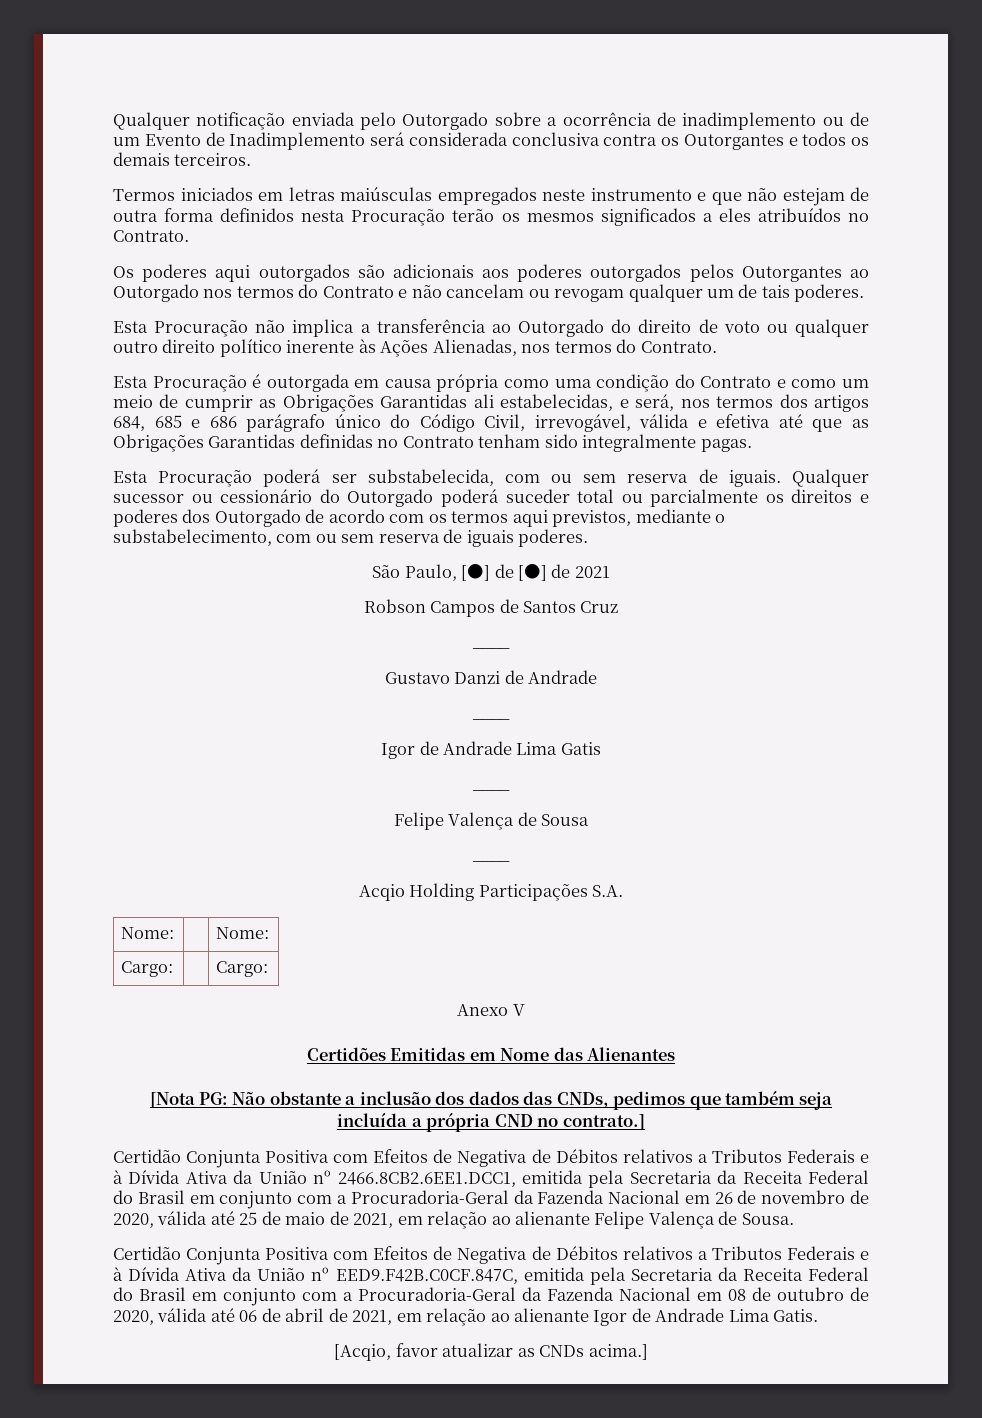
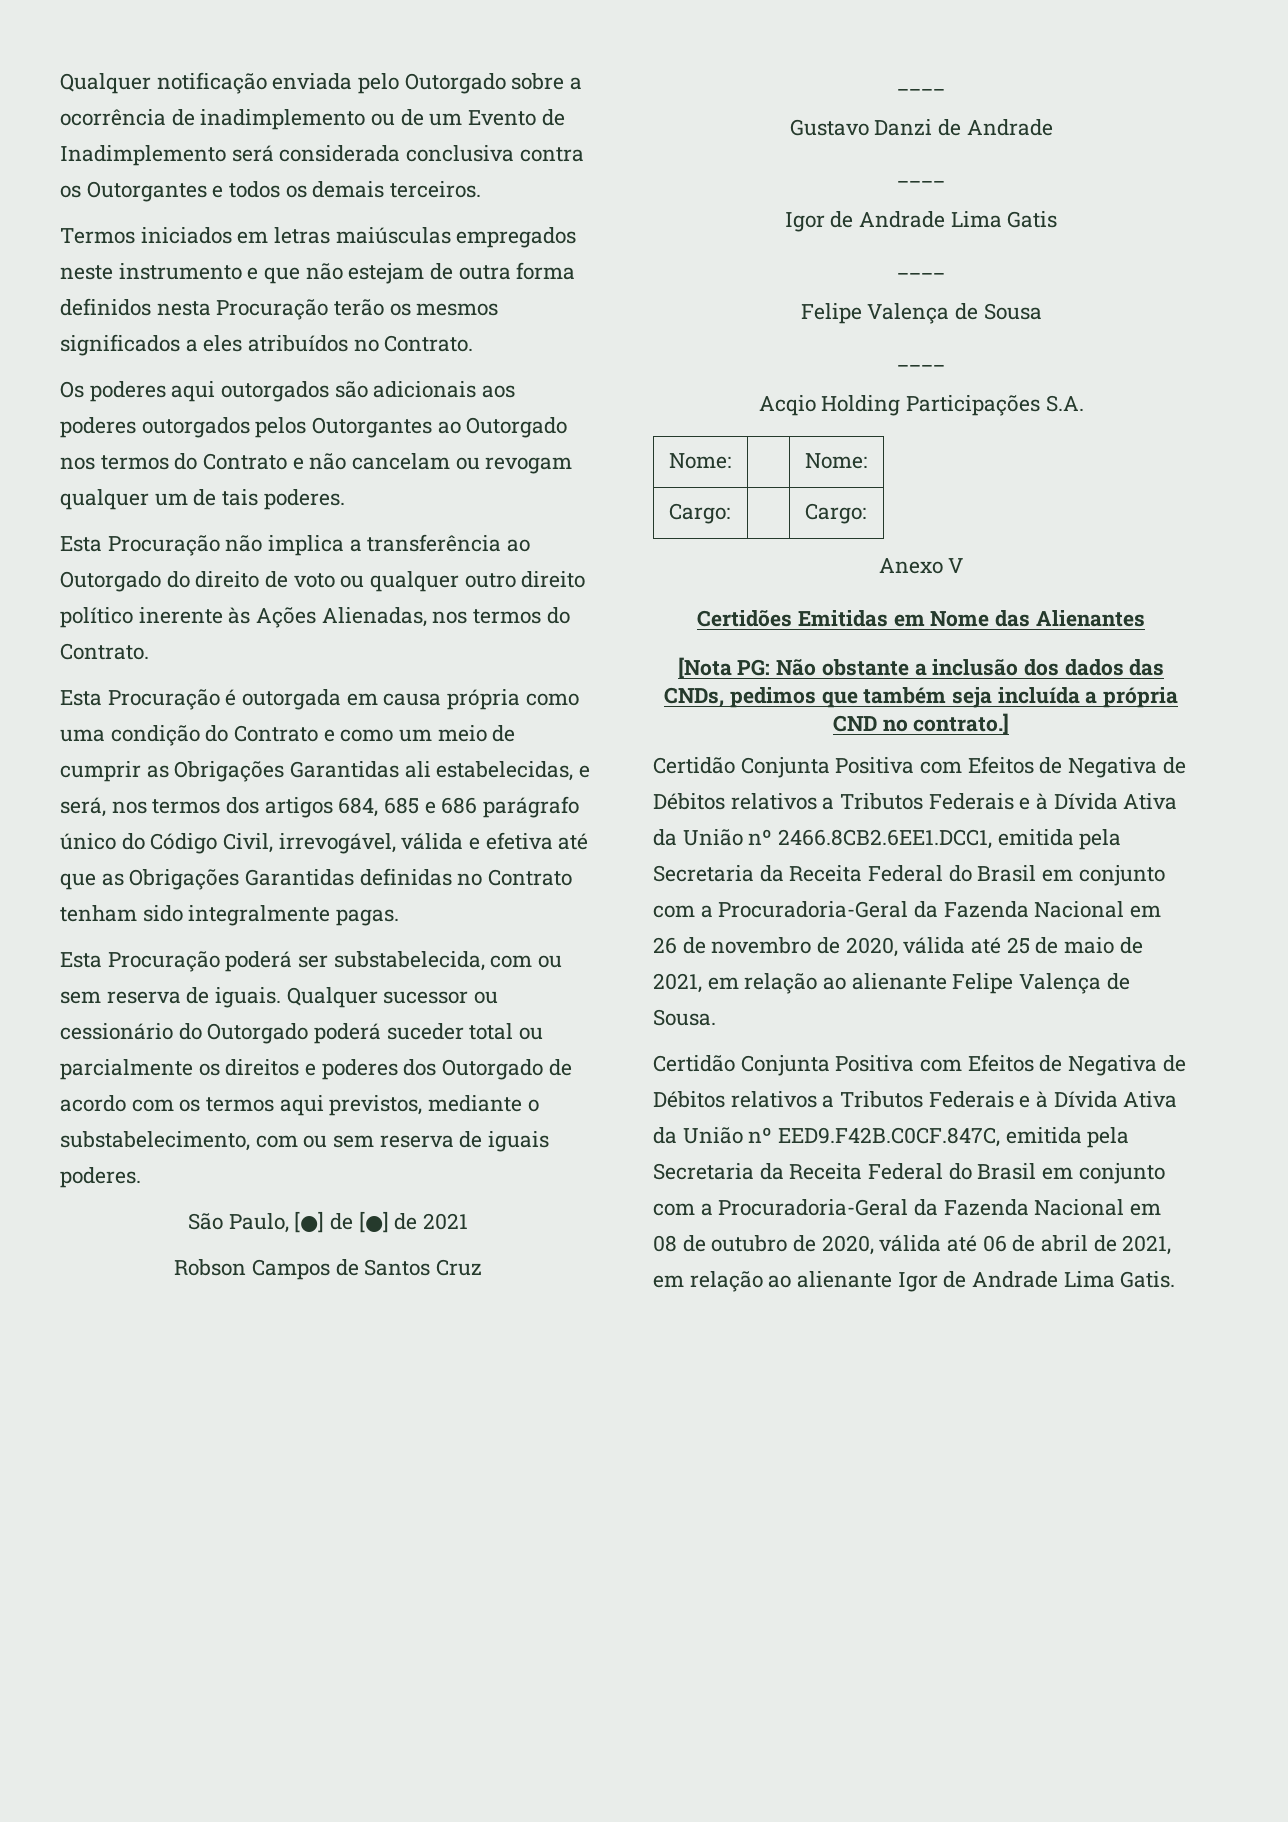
- [Acqio, favor atualizar as CNDs acima.]

